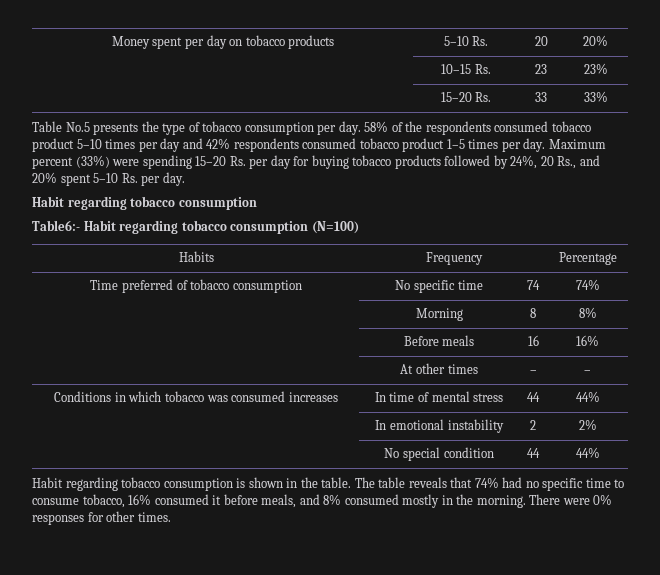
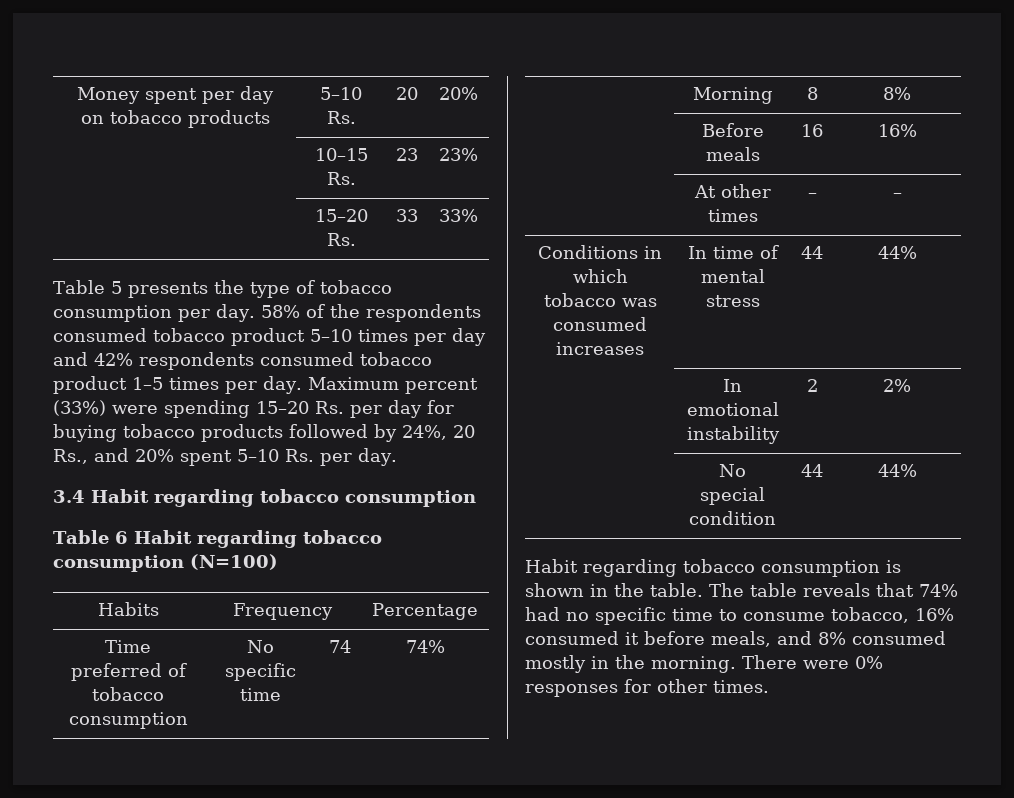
- Table No.5 presents the type of tobacco consumption per day.
+ Table 5 presents the type of tobacco consumption per day.
  Maximum percent (33%) were spending 15–20 Rs. per day for buying tobacco products followed by 24%, 20 Rs., and 20% spent 5–10 Rs. per day.
- Habit regarding tobacco consumption
+ 3.4 Habit regarding tobacco consumption
- Table6:- Habit regarding tobacco consumption (N=100)
+ Table 6 Habit regarding tobacco consumption (N=100)

